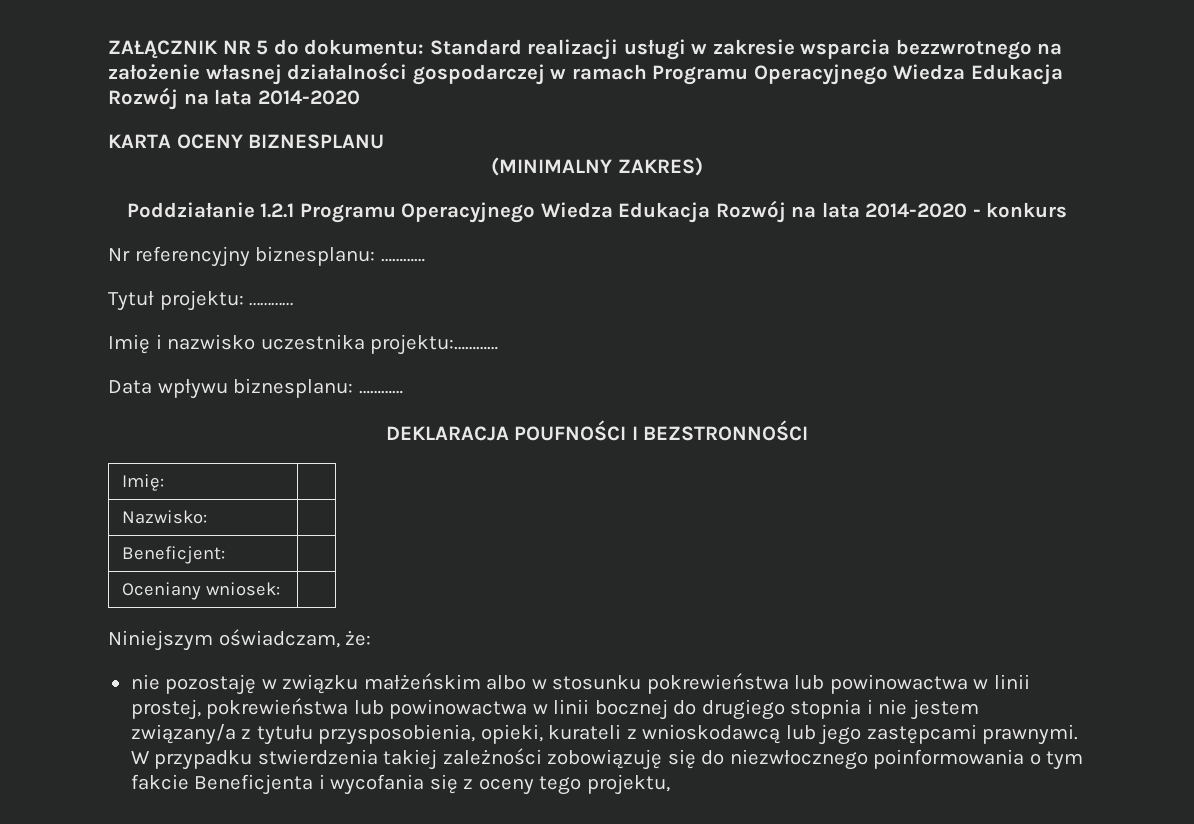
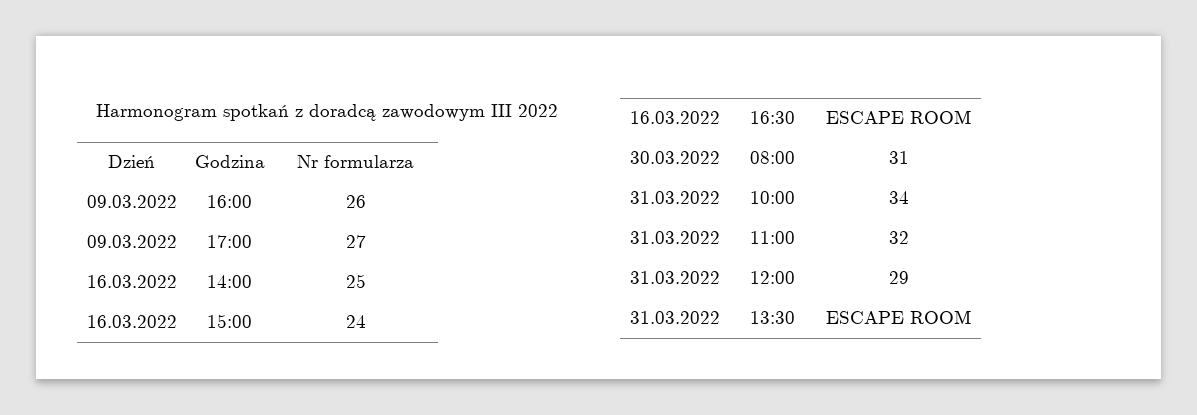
- ZAŁĄCZNIK NR 5 do dokumentu: Standard realizacji usługi w zakresie wsparcia bezzwrotnego na założenie własnej działalności gospodarczej w ramach Programu Operacyjnego Wiedza Edukacja Rozwój na lata 2014-2020
- KARTA OCENY BIZNESPLANU
- (MINIMALNY ZAKRES)
- Poddziałanie 1.2.1 Programu Operacyjnego Wiedza Edukacja Rozwój na lata 2014-2020 - konkurs
- Nr referencyjny biznesplanu: …………
- Tytuł projektu: …………
- Imię i nazwisko uczestnika projektu:…………
- Data wpływu biznesplanu: …………
- DEKLARACJA POUFNOŚCI I BEZSTRONNOŚCI
- Imię: |
- Nazwisko: |
- Beneficjent: |
- Oceniany wniosek: |
- Niniejszym oświadczam, że:
- nie pozostaję w związku małżeńskim albo w stosunku pokrewieństwa lub powinowactwa w linii prostej, pokrewieństwa lub powinowactwa w linii bocznej do drugiego stopnia i nie jestem związany/a z tytułu przysposobienia, opieki, kurateli z wnioskodawcą lub jego zastępcami prawnymi. W przypadku stwierdzenia takiej zależności zobowiązuję się do niezwłocznego poinformowania o tym fakcie Beneficjenta i wycofania się z oceny tego projektu,
+ Harmonogram spotkań z doradcą zawodowym III 2022
+ Dzień | Godzina | Nr formularza
+ 09.03.2022 | 16:00 | 26
+ 09.03.2022 | 17:00 | 27
+ 16.03.2022 | 14:00 | 25
+ 16.03.2022 | 15:00 | 24
+ 16.03.2022 | 16:30 | ESCAPE ROOM
+ 30.03.2022 | 08:00 | 31
+ 31.03.2022 | 10:00 | 34
+ 31.03.2022 | 11:00 | 32
+ 31.03.2022 | 12:00 | 29
+ 31.03.2022 | 13:30 | ESCAPE ROOM

